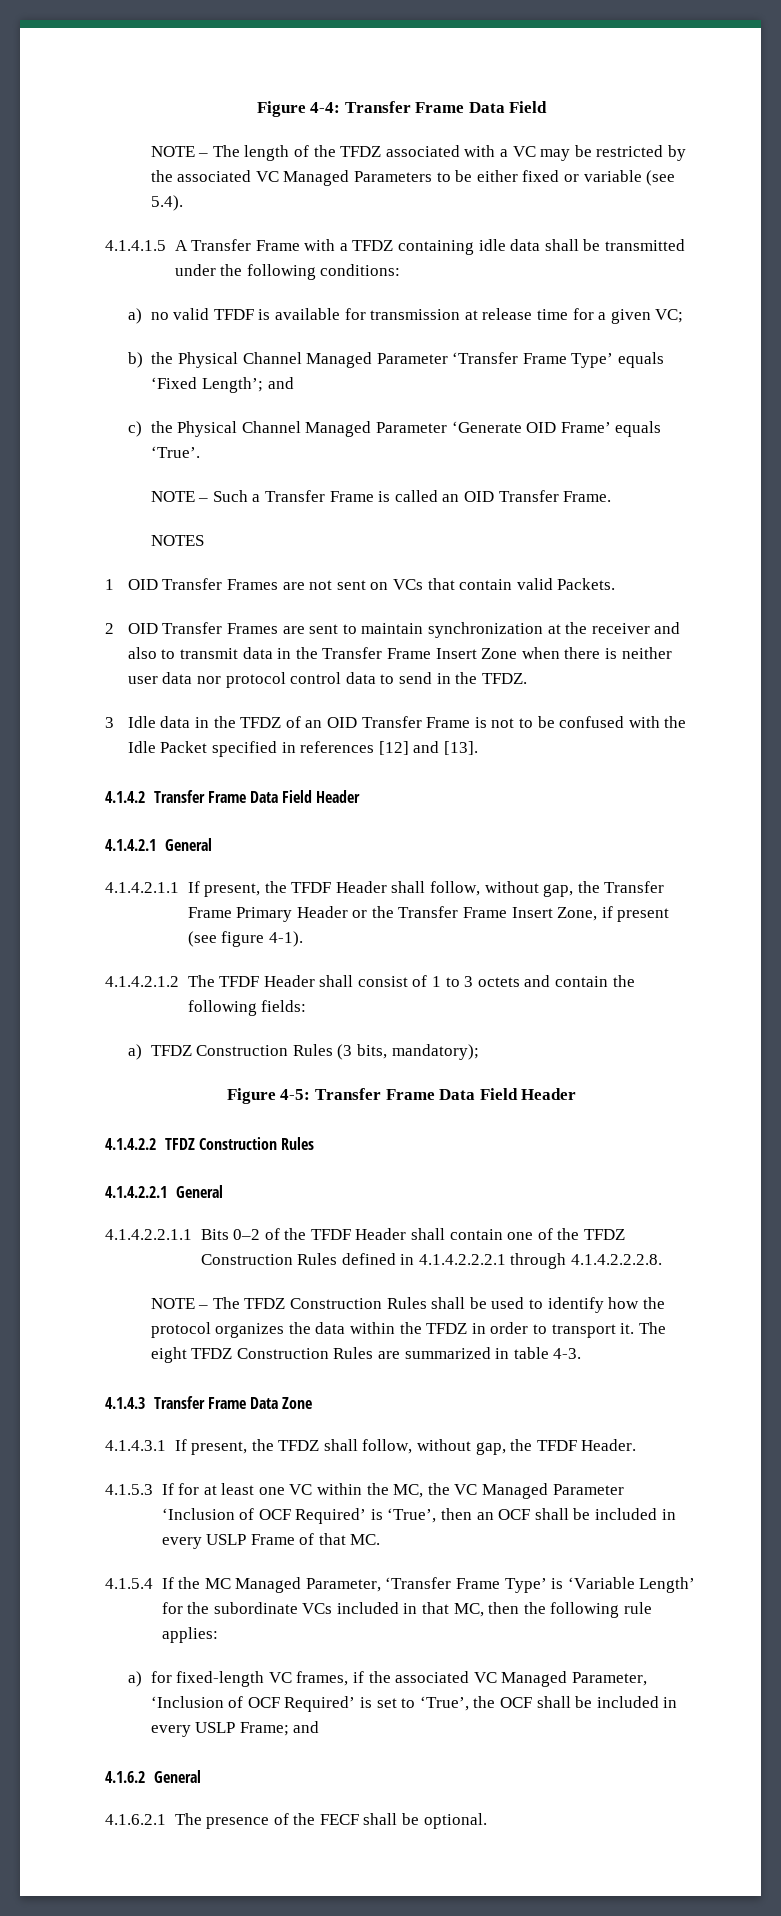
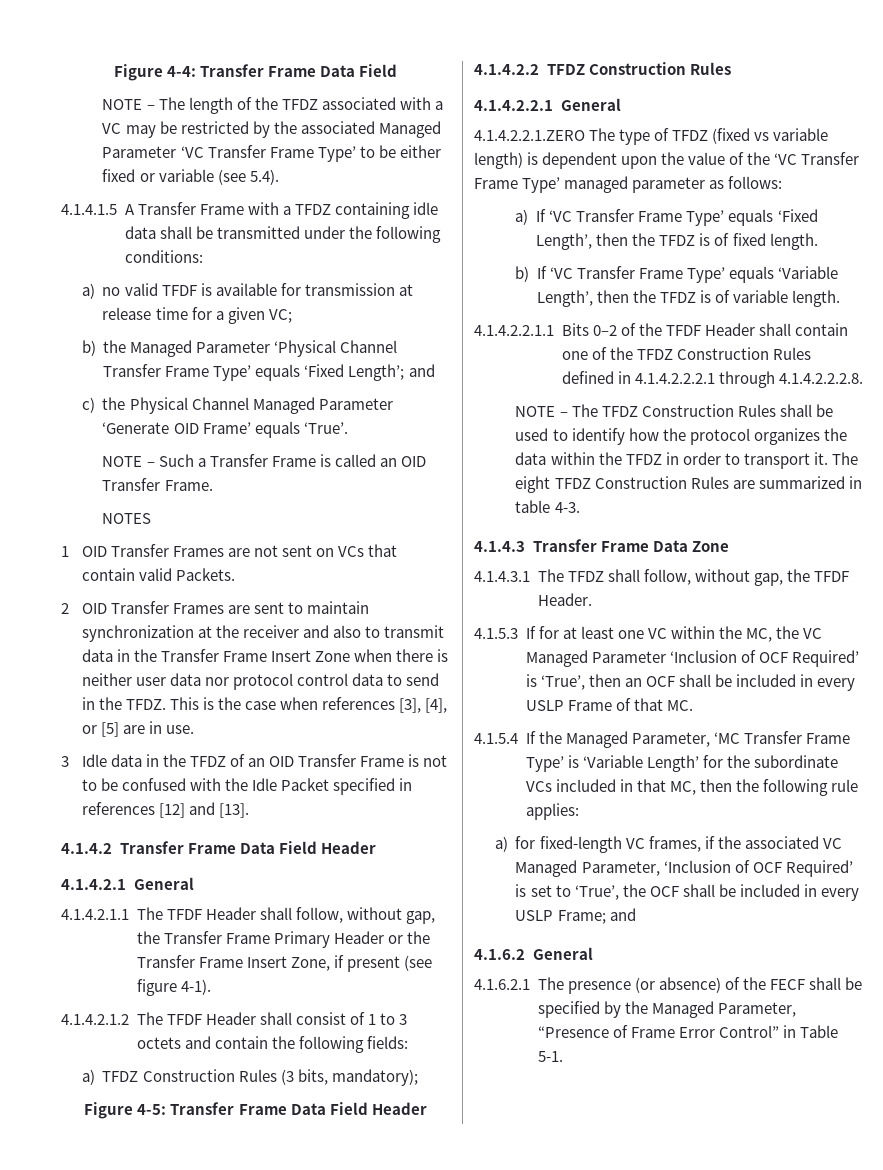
- NOTE – The length of the TFDZ associated with a VC may be restricted by the associated VC Managed Parameters to be either fixed or variable (see 5.4).
+ NOTE – The length of the TFDZ associated with a VC may be restricted by the associated Managed Parameter ‘VC Transfer Frame Type’ to be either fixed or variable (see 5.4).
- b) the Physical Channel Managed Parameter ‘Transfer Frame Type’ equals ‘Fixed Length’; and
+ b) the Managed Parameter ‘Physical Channel Transfer Frame Type’ equals ‘Fixed Length’; and
+ This is the case when references [3], [4], or [5] are in use.
- 4.1.4.2.1.1 If present, the TFDF Header shall follow, without gap, the Transfer Frame Primary Header or the Transfer Frame Insert Zone, if present (see figure 4-1).
+ 4.1.4.2.1.1 The TFDF Header shall follow, without gap, the Transfer Frame Primary Header or the Transfer Frame Insert Zone, if present (see figure 4-1).
+ 4.1.4.2.2.1.ZERO The type of TFDZ (fixed vs variable length) is dependent upon the value of the ‘VC Transfer Frame Type’ managed parameter as follows:
+ a) If ‘VC Transfer Frame Type’ equals ‘Fixed Length’, then the TFDZ is of fixed length.
+ b) If ‘VC Transfer Frame Type’ equals ‘Variable Length’, then the TFDZ is of variable length.
- 4.1.4.3.1 If present, the TFDZ shall follow, without gap, the TFDF Header.
+ 4.1.4.3.1 The TFDZ shall follow, without gap, the TFDF Header.
- 4.1.5.4 If the MC Managed Parameter, ‘Transfer Frame Type’ is ‘Variable Length’ for the subordinate VCs included in that MC, then the following rule applies:
+ 4.1.5.4 If the Managed Parameter, ‘MC Transfer Frame Type’ is ‘Variable Length’ for the subordinate VCs included in that MC, then the following rule applies:
- 4.1.6.2.1 The presence of the FECF shall be optional.
+ 4.1.6.2.1 The presence (or absence) of the FECF shall be specified by the Managed Parameter, “Presence of Frame Error Control” in Table 5-1.

